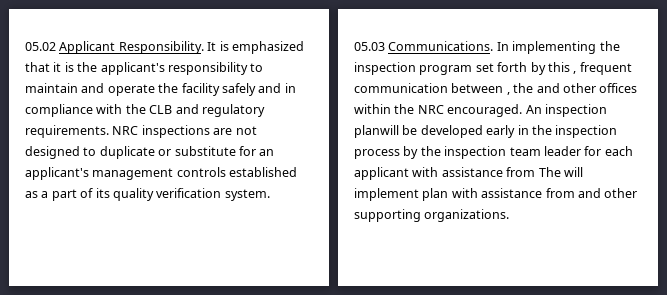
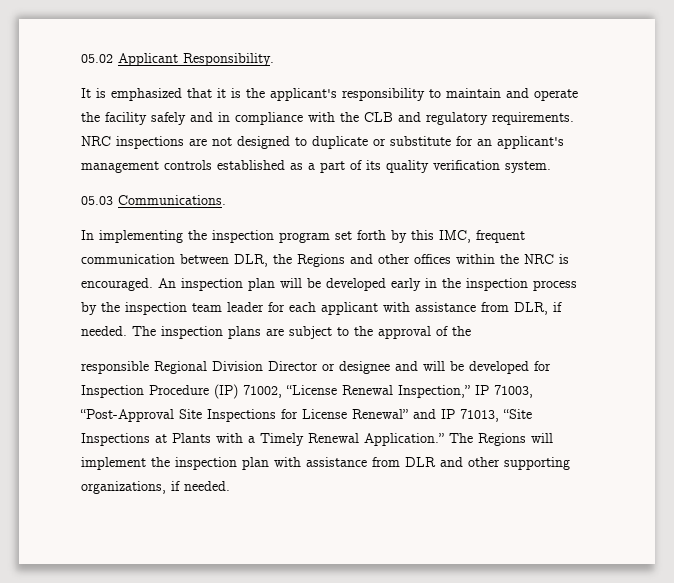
- 05.02 Applicant Responsibility. It is emphasized that it is the applicant's responsibility to maintain and operate the facility safely and in compliance with the CLB and regulatory requirements.
+ 05.02 Applicant Responsibility.
+ It is emphasized that it is the applicant's responsibility to maintain and operate the facility safely and in compliance with the CLB and regulatory requirements.
- 05.03 Communications. In implementing the inspection program set forth by this , frequent communication between , the and other offices within the NRC encouraged.
+ 05.03 Communications.
+ In implementing the inspection program set forth by this IMC, frequent communication between DLR, the Regions and other offices within the NRC is encouraged.
- An inspection planwill be developed early in the inspection process by the inspection team leader for each applicant with assistance from The will implement plan with assistance from and other supporting organizations.
+ An inspection plan will be developed early in the inspection process by the inspection team leader for each applicant with assistance from DLR, if needed. The inspection plans are subject to the approval of the
+ responsible Regional Division Director or designee and will be developed for Inspection Procedure (IP) 71002, “License Renewal Inspection,” IP 71003, “Post-Approval Site Inspections for License Renewal” and IP 71013, “Site Inspections at Plants with a Timely Renewal Application.” The Regions will implement the inspection plan with assistance from DLR and other supporting organizations, if needed.

